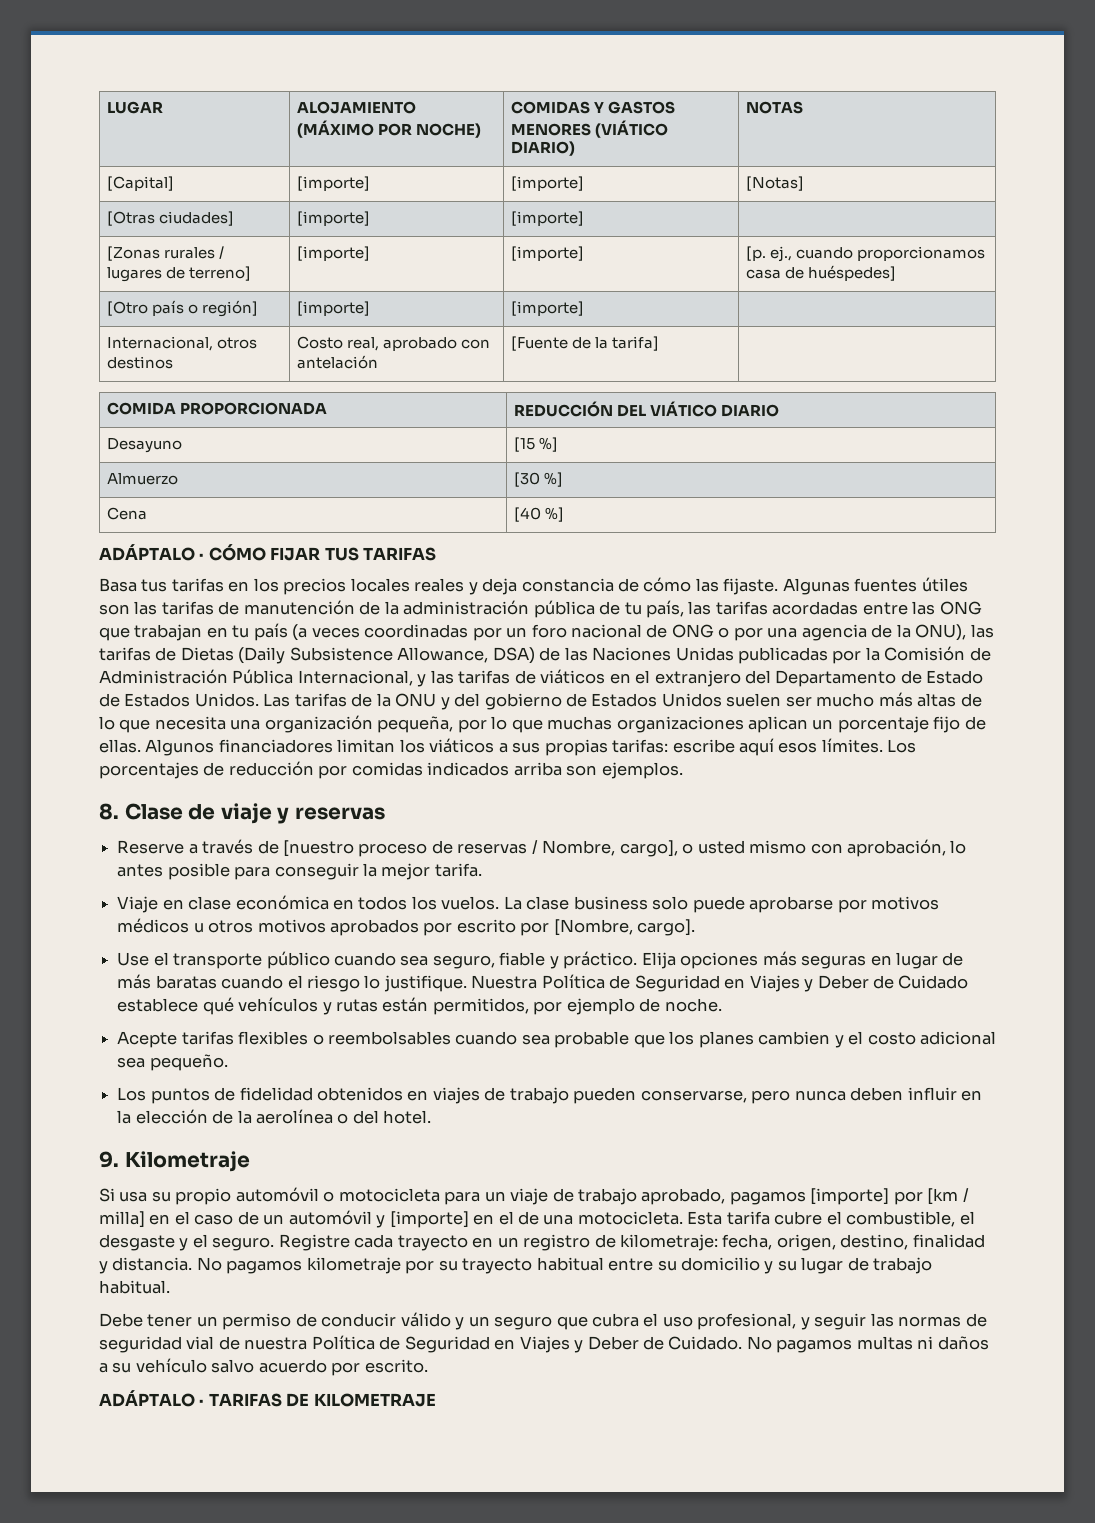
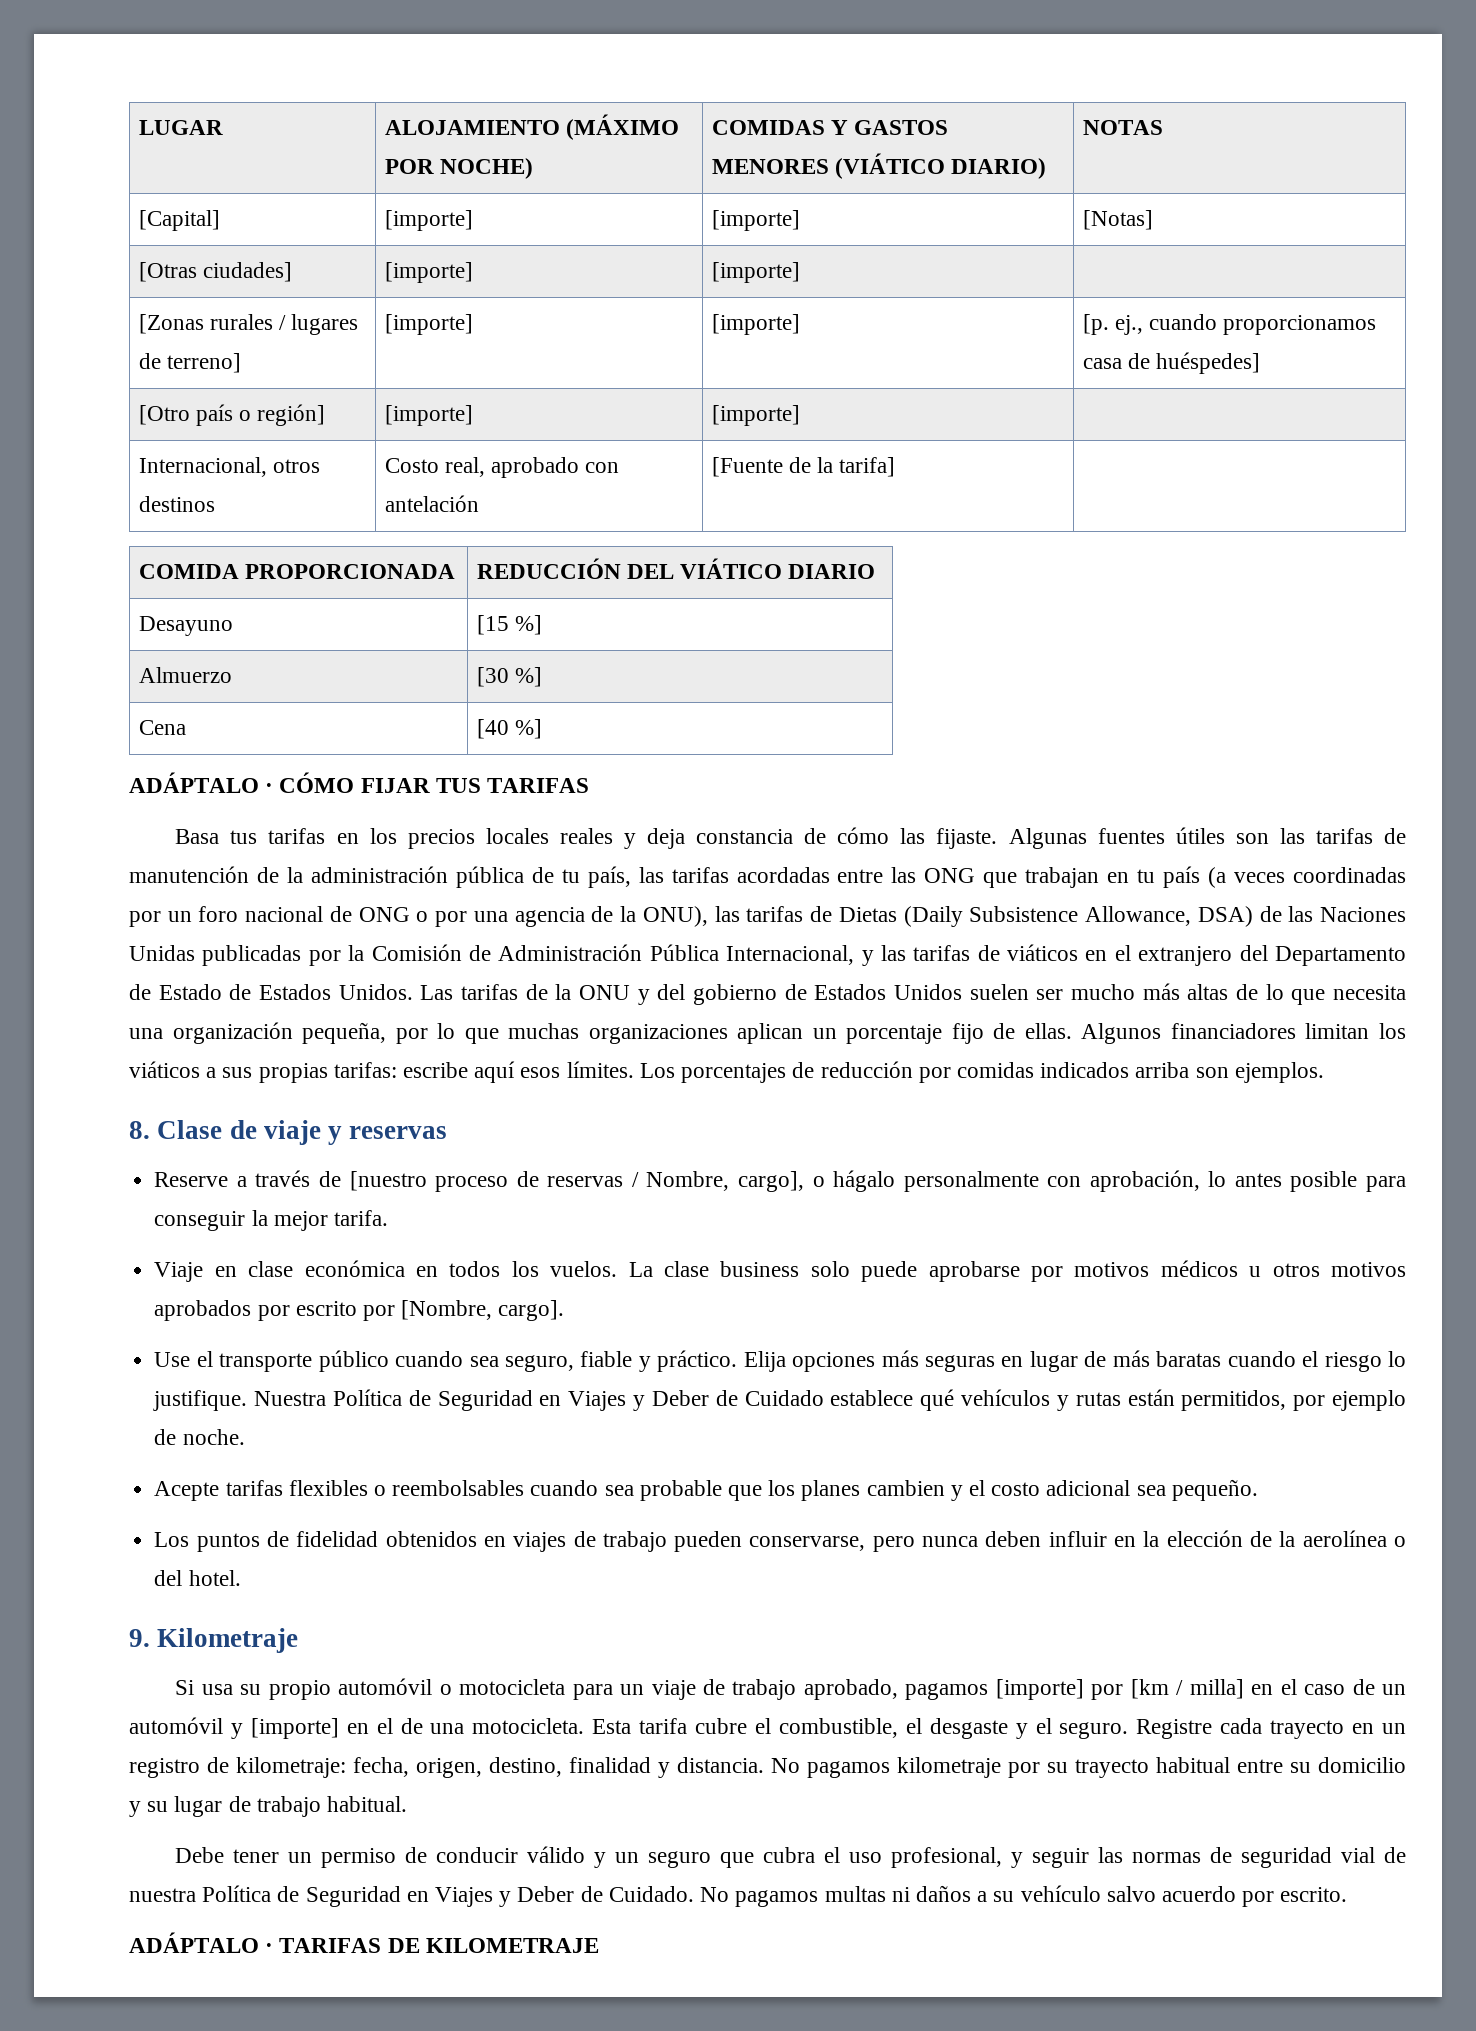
- Reserve a través de [nuestro proceso de reservas / Nombre, cargo], o usted mismo con aprobación, lo antes posible para conseguir la mejor tarifa.
+ Reserve a través de [nuestro proceso de reservas / Nombre, cargo], o hágalo personalmente con aprobación, lo antes posible para conseguir la mejor tarifa.

